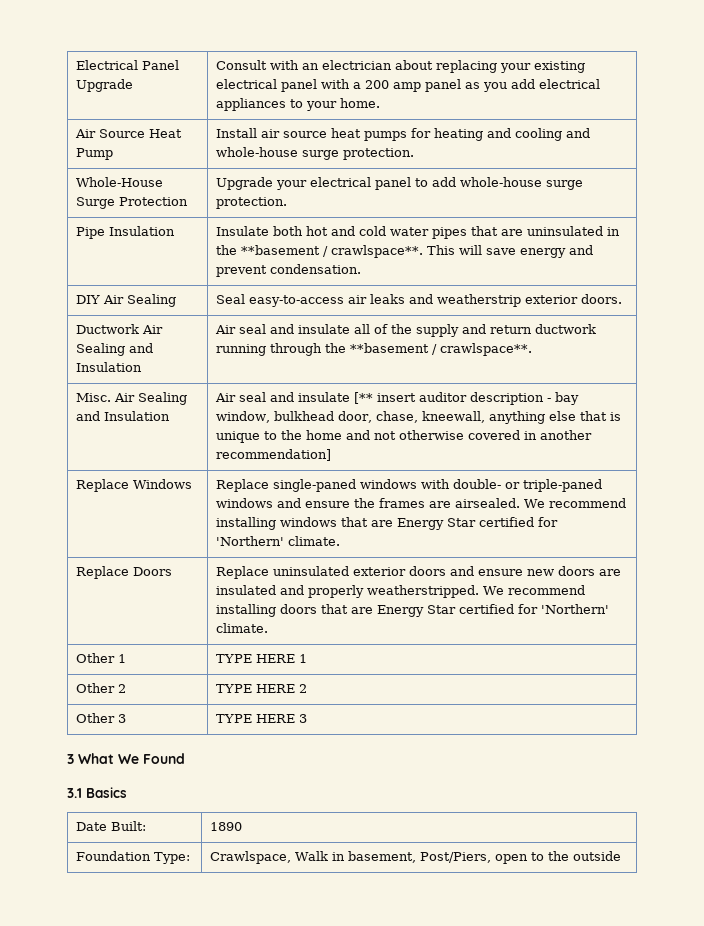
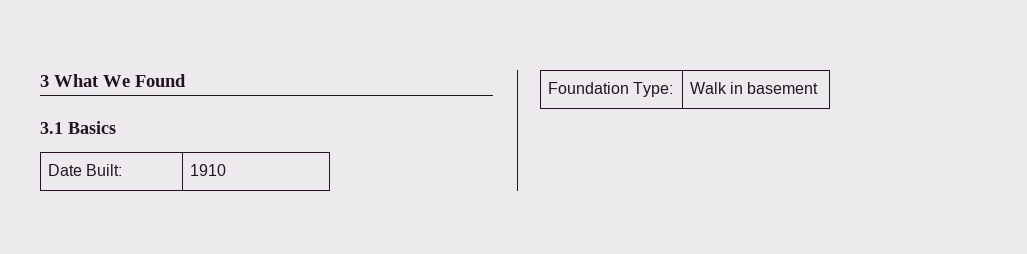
- Electrical Panel Upgrade | Consult with an electrician about replacing your existing electrical panel with a 200 amp panel as you add electrical appliances to your home.
- Air Source Heat Pump | Install air source heat pumps for heating and cooling and whole-house surge protection.
- Whole-House Surge Protection | Upgrade your electrical panel to add whole-house surge protection.
- Pipe Insulation | Insulate both hot and cold water pipes that are uninsulated in the **basement / crawlspace**. This will save energy and prevent condensation.
- DIY Air Sealing | Seal easy-to-access air leaks and weatherstrip exterior doors.
- Ductwork Air Sealing and Insulation | Air seal and insulate all of the supply and return ductwork running through the **basement / crawlspace**.
- Misc. Air Sealing and Insulation | Air seal and insulate [** insert auditor description - bay window, bulkhead door, chase, kneewall, anything else that is unique to the home and not otherwise covered in another recommendation]
- Replace Windows | Replace single-paned windows with double- or triple-paned windows and ensure the frames are airsealed. We recommend installing windows that are Energy Star certified for 'Northern' climate.
- Replace Doors | Replace uninsulated exterior doors and ensure new doors are insulated and properly weatherstripped. We recommend installing doors that are Energy Star certified for 'Northern' climate.
- Other 1 | TYPE HERE 1
- Other 2 | TYPE HERE 2
- Other 3 | TYPE HERE 3
- Date Built: | 1890
+ Date Built: | 1910
- Foundation Type: | Crawlspace, Walk in basement, Post/Piers, open to the outside
+ Foundation Type: | Walk in basement

